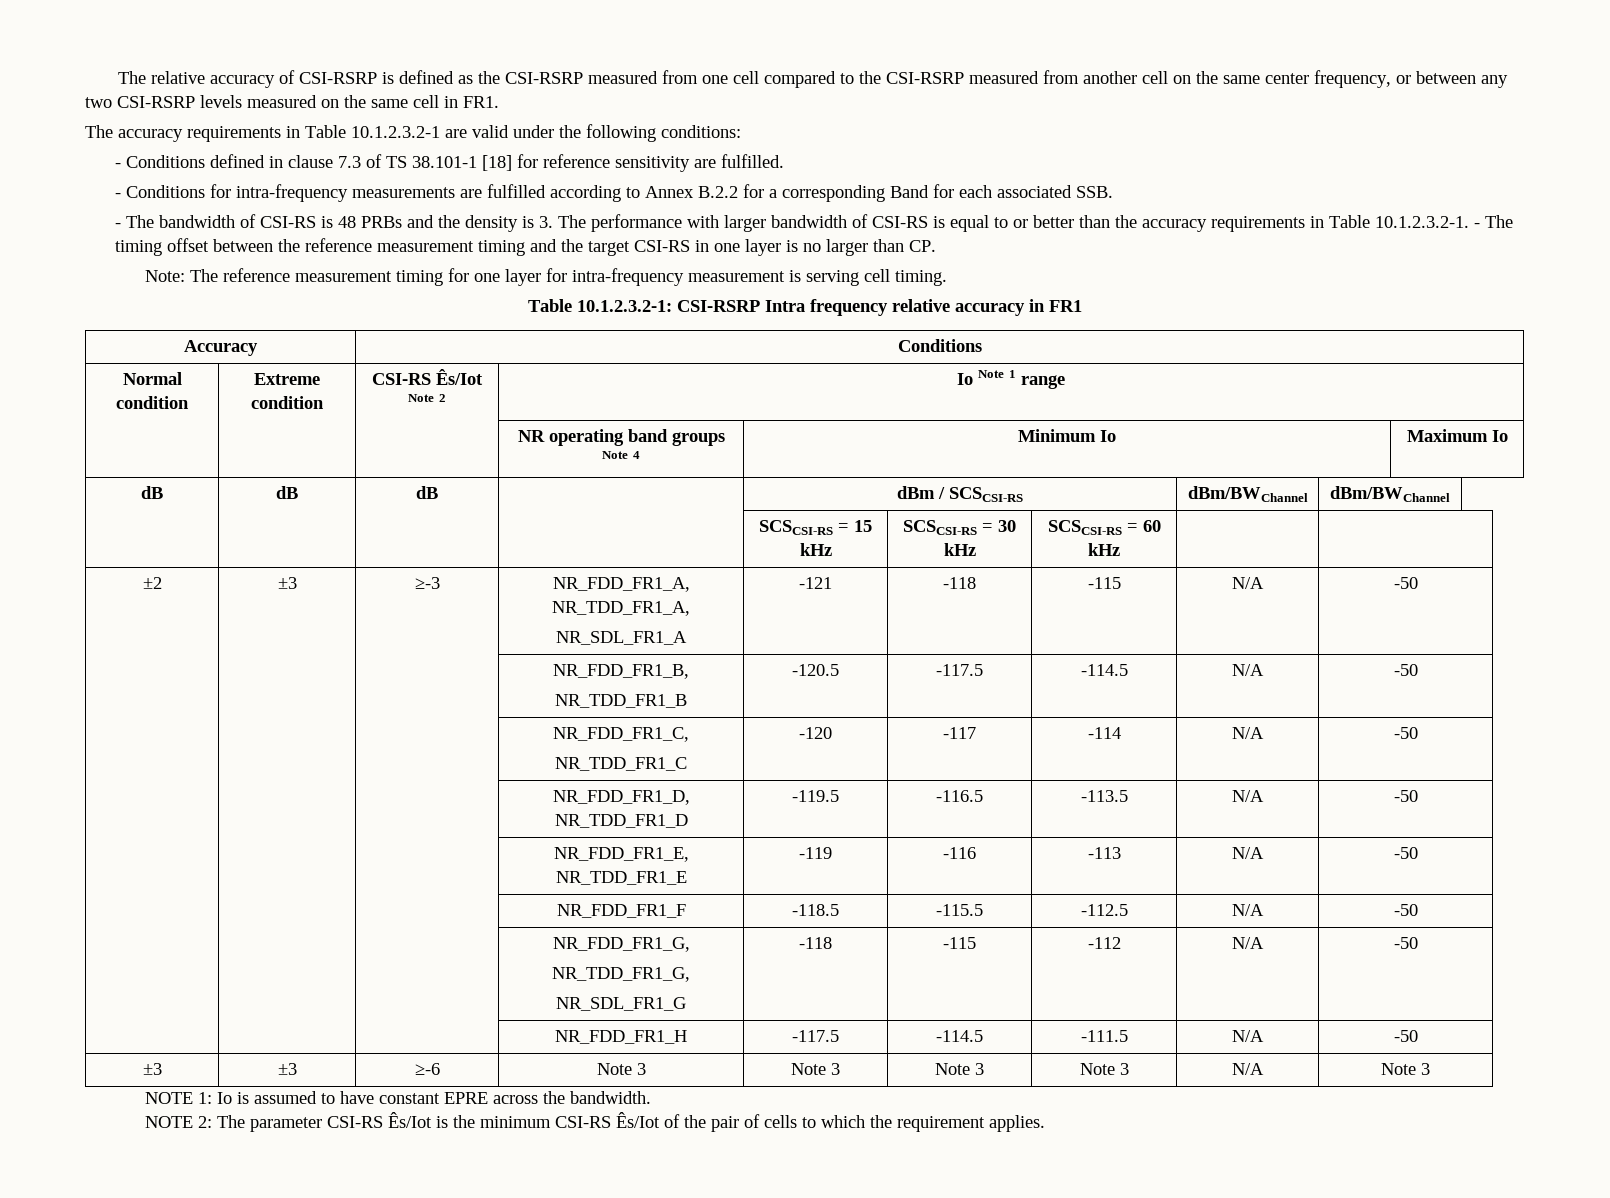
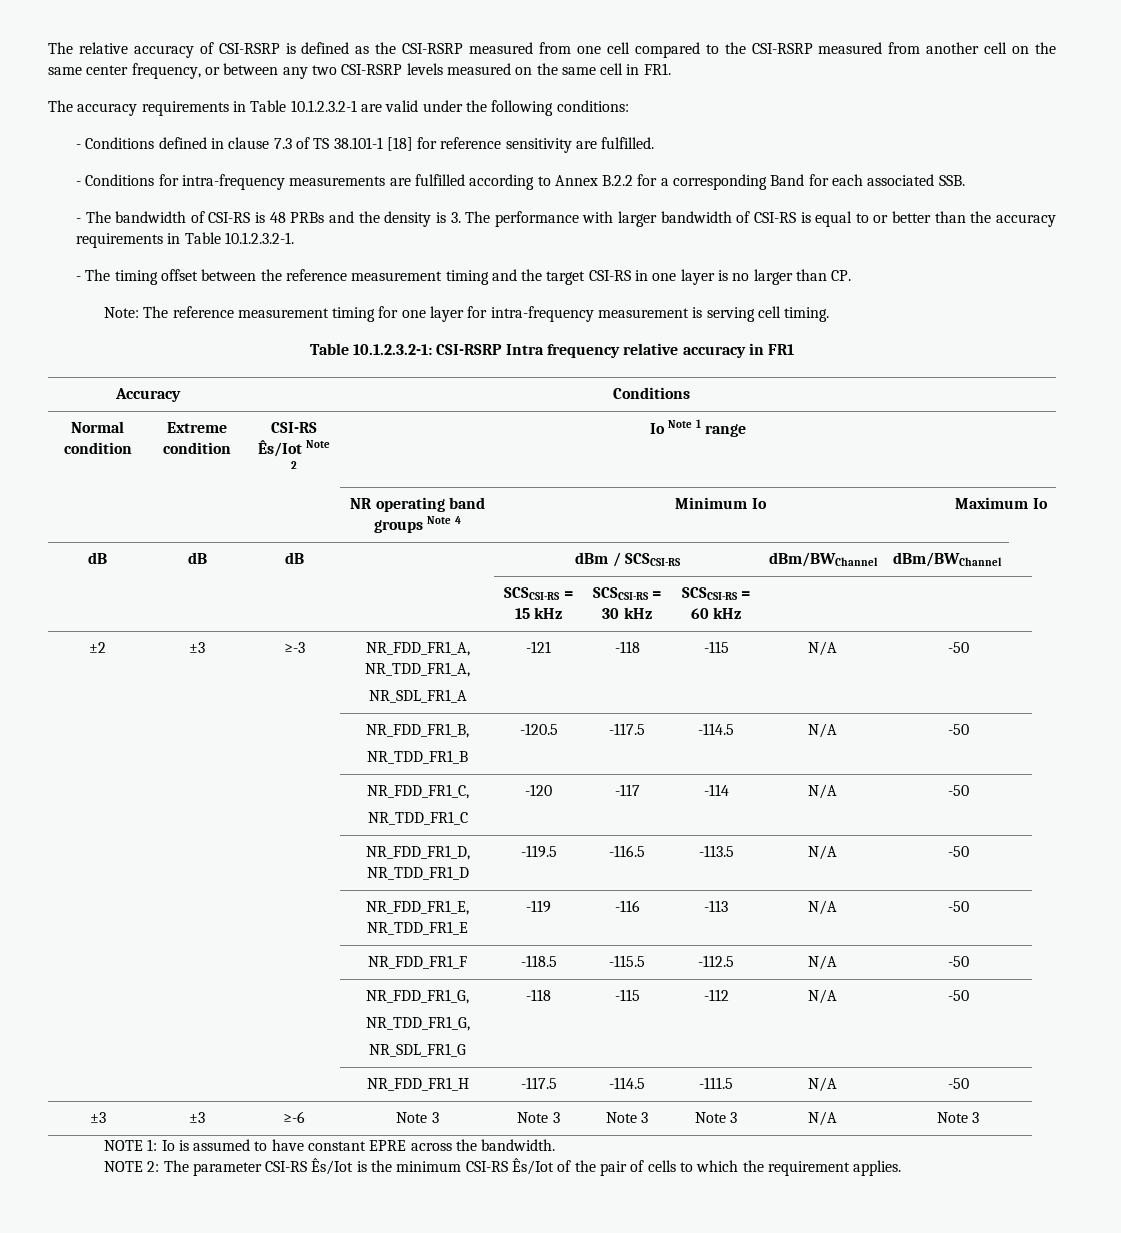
- - The bandwidth of CSI-RS is 48 PRBs and the density is 3. The performance with larger bandwidth of CSI-RS is equal to or better than the accuracy requirements in Table 10.1.2.3.2-1. - The timing offset between the reference measurement timing and the target CSI-RS in one layer is no larger than CP.
+ - The bandwidth of CSI-RS is 48 PRBs and the density is 3. The performance with larger bandwidth of CSI-RS is equal to or better than the accuracy requirements in Table 10.1.2.3.2-1.
+ - The timing offset between the reference measurement timing and the target CSI-RS in one layer is no larger than CP.

